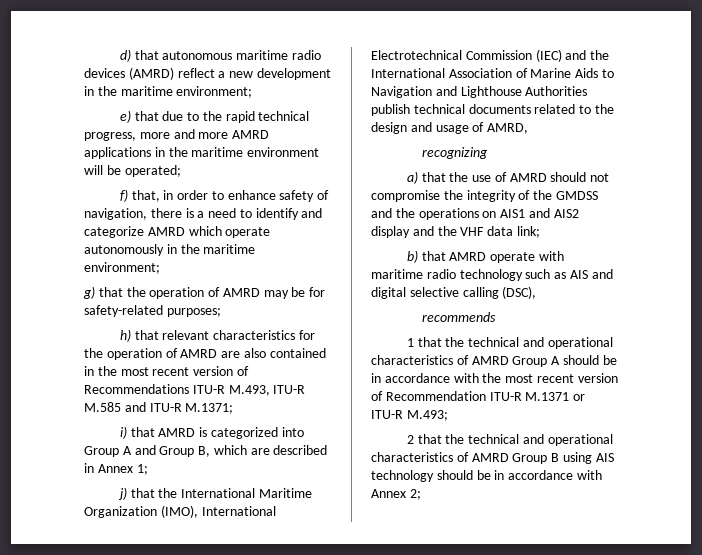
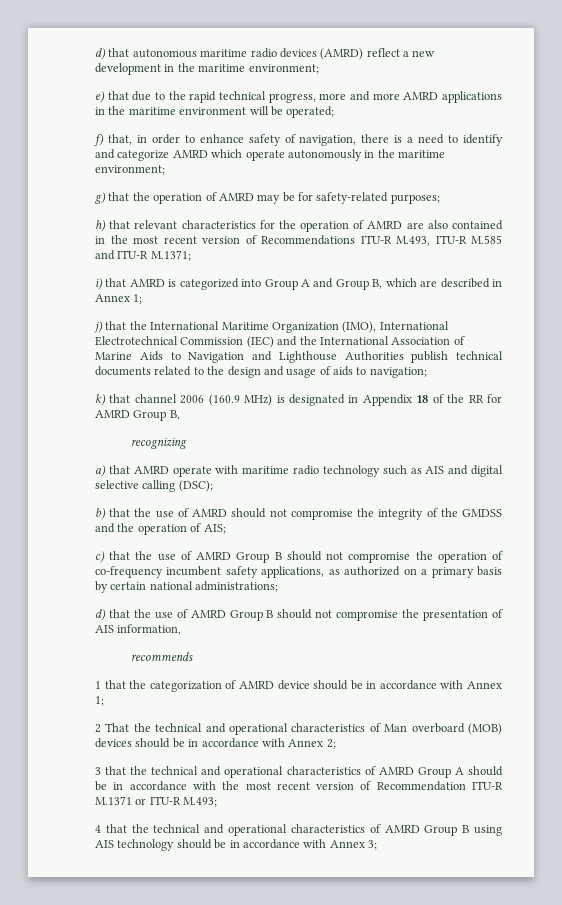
- j) that the International Maritime Organization (IMO), International Electrotechnical Commission (IEC) and the International Association of Marine Aids to Navigation and Lighthouse Authorities publish technical documents related to the design and usage of AMRD,
+ j) that the International Maritime Organization (IMO), International Electrotechnical Commission (IEC) and the International Association of Marine Aids to Navigation and Lighthouse Authorities publish technical documents related to the design and usage of aids to navigation;
+ k) that channel 2006 (160.9 MHz) is designated in Appendix 18 of the RR for AMRD Group B,
  recognizing
- a) that the use of AMRD should not compromise the integrity of the GMDSS and the operations on AIS1 and AIS2 display and the VHF data link;
- b) that AMRD operate with maritime radio technology such as AIS and digital selective calling (DSC),
+ a) that AMRD operate with maritime radio technology such as AIS and digital selective calling (DSC);
+ b) that the use of AMRD should not compromise the integrity of the GMDSS and the operation of AIS;
+ c) that the use of AMRD Group B should not compromise the operation of co-frequency incumbent safety applications, as authorized on a primary basis by certain national administrations;
+ d) that the use of AMRD Group B should not compromise the presentation of AIS information,
  recommends
- 1 that the technical and operational characteristics of AMRD Group A should be in accordance with the most recent version of Recommendation ITU-R M.1371 or ITU-R M.493;
+ 1 that the categorization of AMRD device should be in accordance with Annex 1;
+ 2 That the technical and operational characteristics of Man overboard (MOB) devices should be in accordance with Annex 2;
+ 3 that the technical and operational characteristics of AMRD Group A should be in accordance with the most recent version of Recommendation ITU-R M.1371 or ITU-R M.493;
- 2 that the technical and operational characteristics of AMRD Group B using AIS technology should be in accordance with Annex 2;
+ 4 that the technical and operational characteristics of AMRD Group B using AIS technology should be in accordance with Annex 3;

